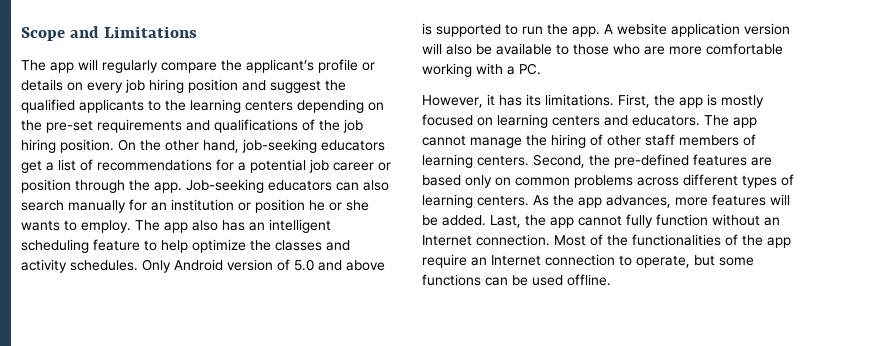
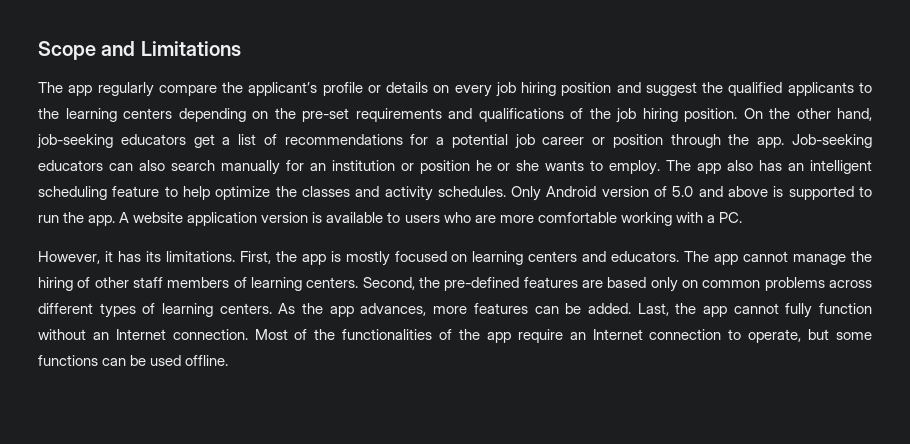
- The app will regularly compare the applicant’s profile or details on every job hiring position and suggest the qualified applicants to the learning centers depending on the pre-set requirements and qualifications of the job hiring position.
+ The app regularly compare the applicant’s profile or details on every job hiring position and suggest the qualified applicants to the learning centers depending on the pre-set requirements and qualifications of the job hiring position.
- A website application version will also be available to those who are more comfortable working with a PC.
+ A website application version is available to users who are more comfortable working with a PC.
- As the app advances, more features will be added.
+ As the app advances, more features can be added.

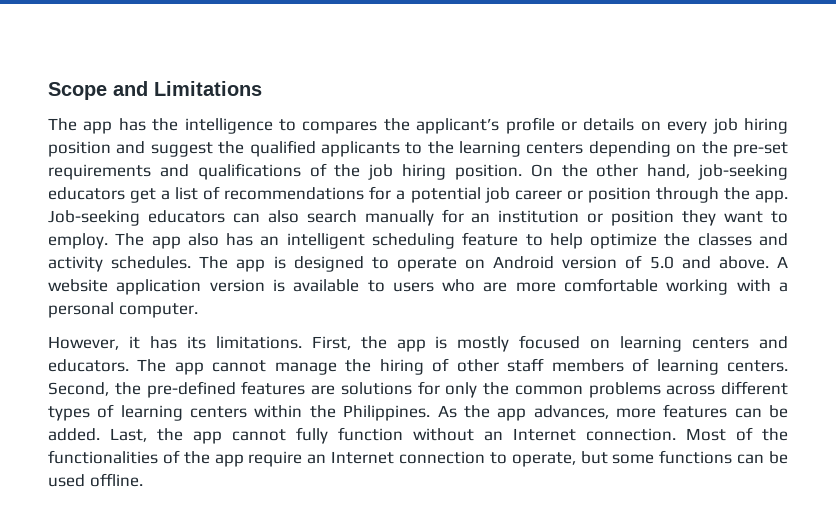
- The app regularly compare the applicant’s profile or details on every job hiring position and suggest the qualified applicants to the learning centers depending on the pre-set requirements and qualifications of the job hiring position.
+ The app has the intelligence to compares the applicant’s profile or details on every job hiring position and suggest the qualified applicants to the learning centers depending on the pre-set requirements and qualifications of the job hiring position.
- Job-seeking educators can also search manually for an institution or position he or she wants to employ.
+ Job-seeking educators can also search manually for an institution or position they want to employ.
- Only Android version of 5.0 and above is supported to run the app.
+ The app is designed to operate on Android version of 5.0 and above.
- A website application version is available to users who are more comfortable working with a PC.
+ A website application version is available to users who are more comfortable working with a personal computer.
- Second, the pre-defined features are based only on common problems across different types of learning centers.
+ Second, the pre-defined features are solutions for only the common problems across different types of learning centers within the Philippines.

